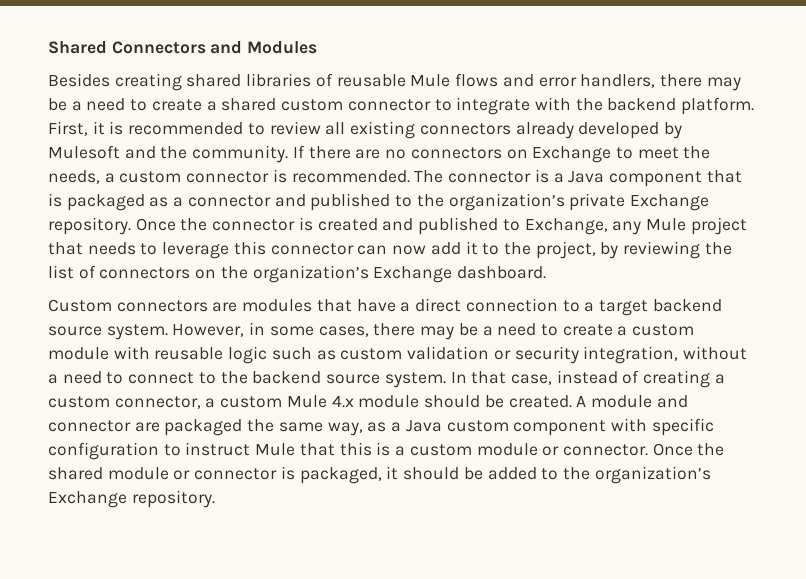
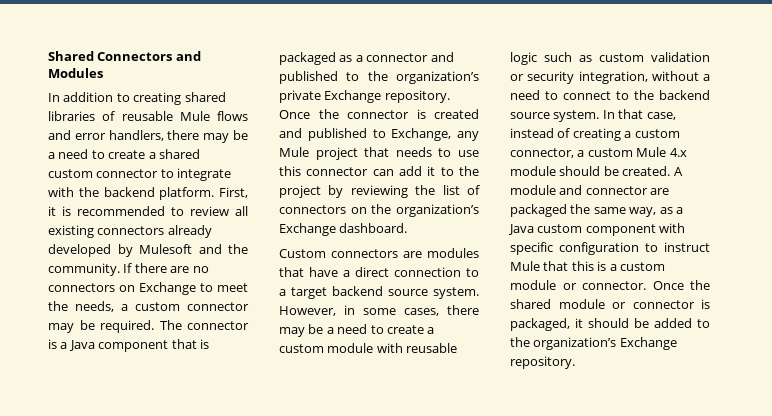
- Besides creating shared libraries of reusable Mule flows and error handlers, there may be a need to create a shared custom connector to integrate with the backend platform.
+ In addition to creating shared libraries of reusable Mule flows and error handlers, there may be a need to create a shared custom connector to integrate with the backend platform.
- If there are no connectors on Exchange to meet the needs, a custom connector is recommended.
+ If there are no connectors on Exchange to meet the needs, a custom connector may be required.
- Once the connector is created and published to Exchange, any Mule project that needs to leverage this connector can now add it to the project, by reviewing the list of connectors on the organization’s Exchange dashboard.
+ Once the connector is created and published to Exchange, any Mule project that needs to use this connector can add it to the project by reviewing the list of connectors on the organization’s Exchange dashboard.

